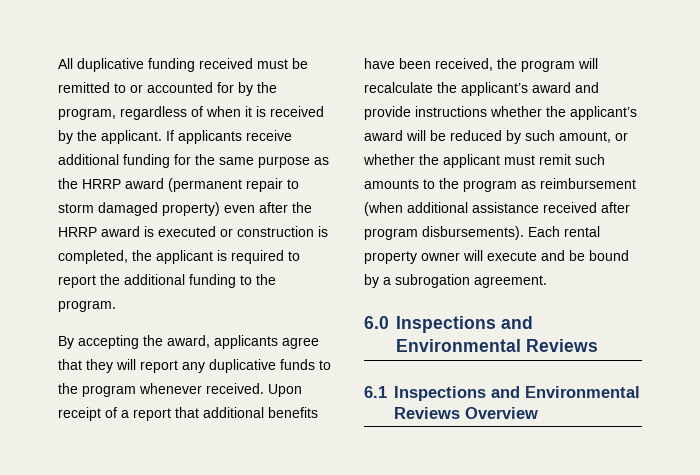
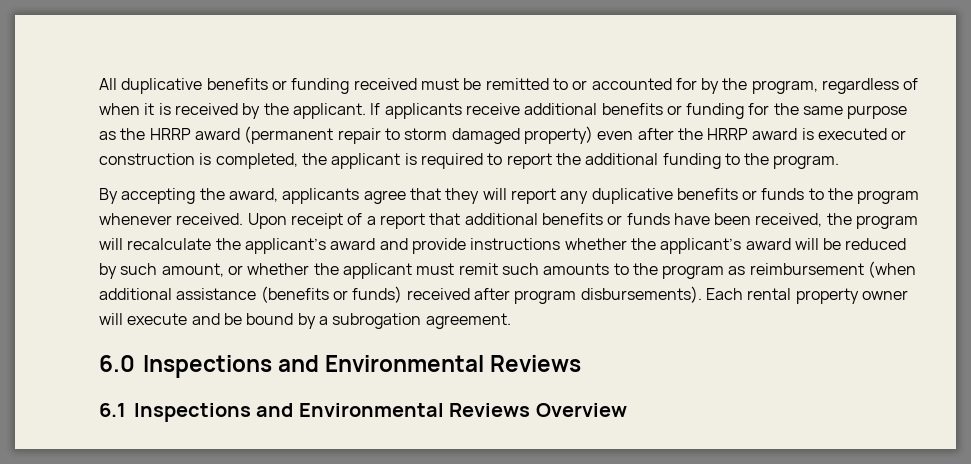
- All duplicative funding received must be remitted to or accounted for by the program, regardless of when it is received by the applicant.
+ All duplicative benefits or funding received must be remitted to or accounted for by the program, regardless of when it is received by the applicant.
- If applicants receive additional funding for the same purpose as the HRRP award (permanent repair to storm damaged property) even after the HRRP award is executed or construction is completed, the applicant is required to report the additional funding to the program.
+ If applicants receive additional benefits or funding for the same purpose as the HRRP award (permanent repair to storm damaged property) even after the HRRP award is executed or construction is completed, the applicant is required to report the additional funding to the program.
- By accepting the award, applicants agree that they will report any duplicative funds to the program whenever received.
+ By accepting the award, applicants agree that they will report any duplicative benefits or funds to the program whenever received.
- Upon receipt of a report that additional benefits have been received, the program will recalculate the applicant’s award and provide instructions whether the applicant’s award will be reduced by such amount, or whether the applicant must remit such amounts to the program as reimbursement (when additional assistance received after program disbursements).
+ Upon receipt of a report that additional benefits or funds have been received, the program will recalculate the applicant’s award and provide instructions whether the applicant’s award will be reduced by such amount, or whether the applicant must remit such amounts to the program as reimbursement (when additional assistance (benefits or funds) received after program disbursements).

